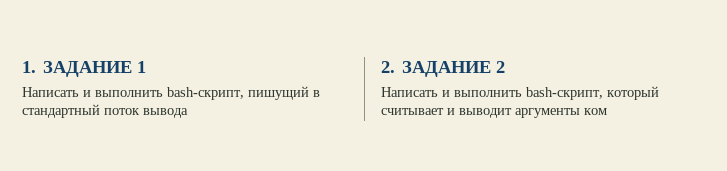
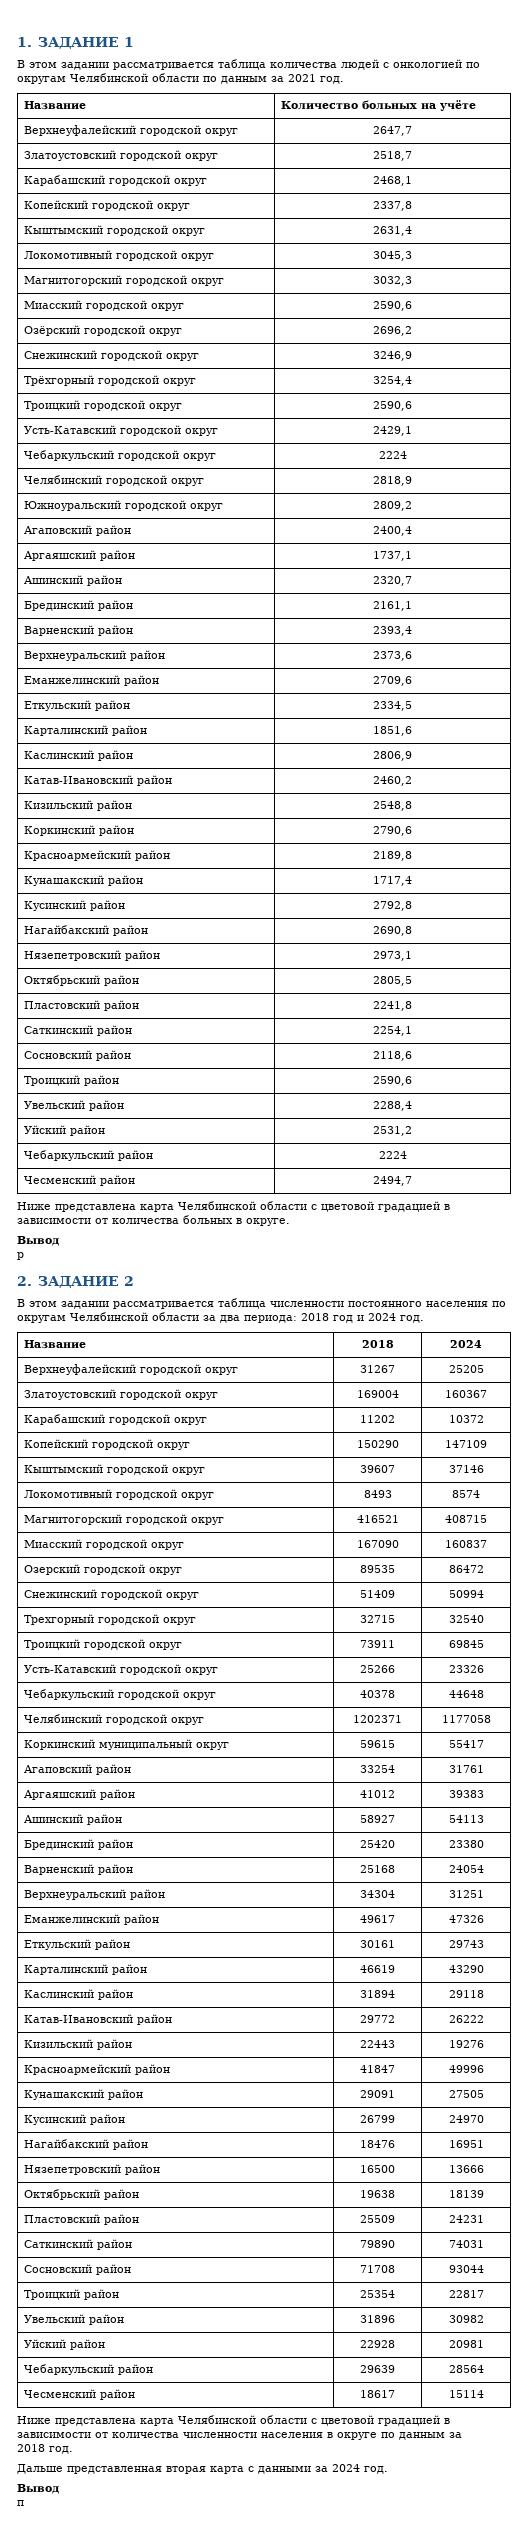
- Написать и выполнить bash-скрипт, пишущий в стандартный поток вывода
+ В этом задании рассматривается таблица количества людей с онкологией по округам Челябинской области по данным за 2021 год.
+ Название | Количество больных на учёте
+ Верхнеуфалейский городской округ | 2647,7
+ Златоустовский городской округ | 2518,7
+ Карабашский городской округ | 2468,1
+ Копейский городской округ | 2337,8
+ Кыштымский городской округ | 2631,4
+ Локомотивный городской округ | 3045,3
+ Магнитогорский городской округ | 3032,3
+ Миасский городской округ | 2590,6
+ Озёрский городской округ | 2696,2
+ Снежинский городской округ | 3246,9
+ Трёхгорный городской округ | 3254,4
+ Троицкий городской округ | 2590,6
+ Усть-Катавский городской округ | 2429,1
+ Чебаркульский городской округ | 2224
+ Челябинский городской округ | 2818,9
+ Южноуральский городской округ | 2809,2
+ Агаповский район | 2400,4
+ Аргаяшский район | 1737,1
+ Ашинский район | 2320,7
+ Брединский район | 2161,1
+ Варненский район | 2393,4
+ Верхнеуральский район | 2373,6
+ Еманжелинский район | 2709,6
+ Еткульский район | 2334,5
+ Карталинский район | 1851,6
+ Каслинский район | 2806,9
+ Катав-Ивановский район | 2460,2
+ Кизильский район | 2548,8
+ Коркинский район | 2790,6
+ Красноармейский район | 2189,8
+ Кунашакский район | 1717,4
+ Кусинский район | 2792,8
+ Нагайбакский район | 2690,8
+ Нязепетровский район | 2973,1
+ Октябрьский район | 2805,5
+ Пластовский район | 2241,8
+ Саткинский район | 2254,1
+ Сосновский район | 2118,6
+ Троицкий район | 2590,6
+ Увельский район | 2288,4
+ Уйский район | 2531,2
+ Чебаркульский район | 2224
+ Чесменский район | 2494,7
+ Ниже представлена карта Челябинской области с цветовой градацией в зависимости от количества больных в округе.
+ Вывод
+ р
  2. ЗАДАНИЕ 2
- Написать и выполнить bash-скрипт, который считывает и выводит аргументы ком
+ В этом задании рассматривается таблица численности постоянного населения по округам Челябинской области за два периода: 2018 год и 2024 год.
+ Название | 2018 | 2024
+ Верхнеуфалейский городской округ | 31267 | 25205
+ Златоустовский городской округ | 169004 | 160367
+ Карабашский городской округ | 11202 | 10372
+ Копейский городской округ | 150290 | 147109
+ Кыштымский городской округ | 39607 | 37146
+ Локомотивный городской округ | 8493 | 8574
+ Магнитогорский городской округ | 416521 | 408715
+ Миасский городской округ | 167090 | 160837
+ Озерский городской округ | 89535 | 86472
+ Снежинский городской округ | 51409 | 50994
+ Трехгорный городской округ | 32715 | 32540
+ Троицкий городской округ | 73911 | 69845
+ Усть-Катавский городской округ | 25266 | 23326
+ Чебаркульский городской округ | 40378 | 44648
+ Челябинский городской округ | 1202371 | 1177058
+ Коркинский муниципальный округ | 59615 | 55417
+ Агаповский район | 33254 | 31761
+ Аргаяшский район | 41012 | 39383
+ Ашинский район | 58927 | 54113
+ Брединский район | 25420 | 23380
+ Варненский район | 25168 | 24054
+ Верхнеуральский район | 34304 | 31251
+ Еманжелинский район | 49617 | 47326
+ Еткульский район | 30161 | 29743
+ Карталинский район | 46619 | 43290
+ Каслинский район | 31894 | 29118
+ Катав-Ивановский район | 29772 | 26222
+ Кизильский район | 22443 | 19276
+ Красноармейский район | 41847 | 49996
+ Кунашакский район | 29091 | 27505
+ Кусинский район | 26799 | 24970
+ Нагайбакский район | 18476 | 16951
+ Нязепетровский район | 16500 | 13666
+ Октябрьский район | 19638 | 18139
+ Пластовский район | 25509 | 24231
+ Саткинский район | 79890 | 74031
+ Сосновский район | 71708 | 93044
+ Троицкий район | 25354 | 22817
+ Увельский район | 31896 | 30982
+ Уйский район | 22928 | 20981
+ Чебаркульский район | 29639 | 28564
+ Чесменский район | 18617 | 15114
+ Ниже представлена карта Челябинской области с цветовой градацией в зависимости от количества численности населения в округе по данным за
+ 2018 год.
+ Дальше представленная вторая карта с данными за 2024 год.
+ Вывод
+ п

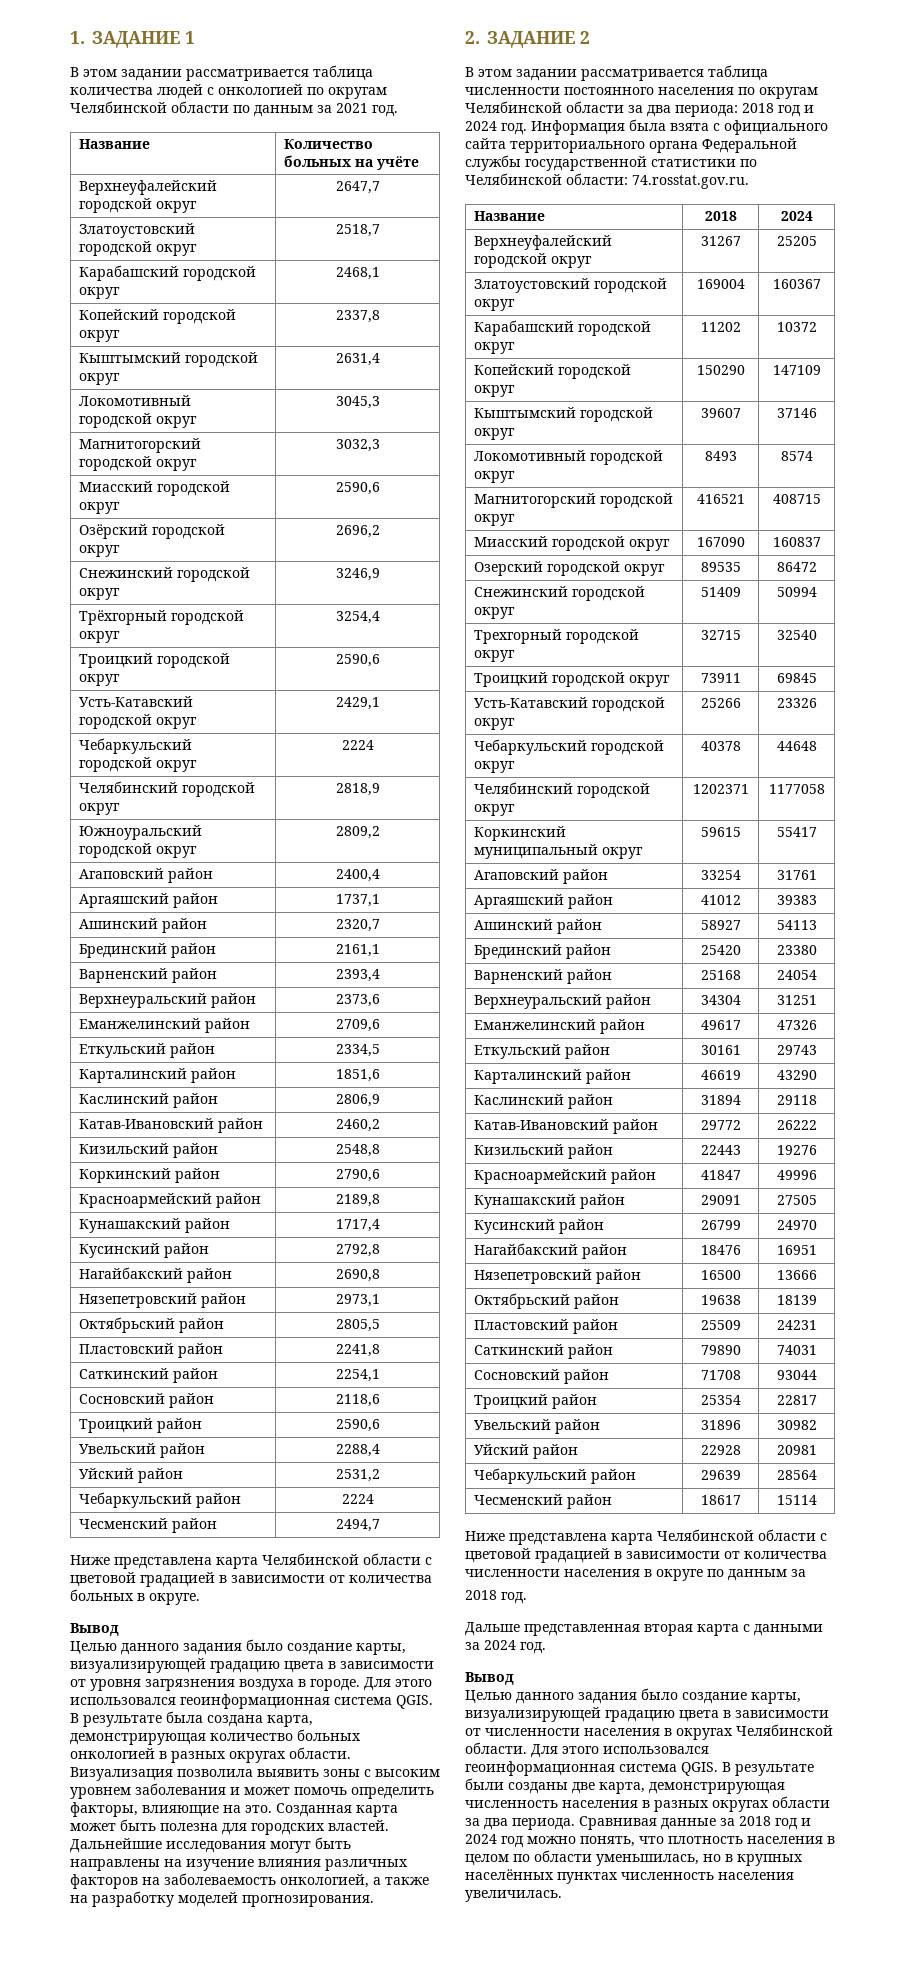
- р
+ Целью данного задания было создание карты, визуализирующей градацию цвета в зависимости от уровня загрязнения воздуха в городе. Для этого использовался геоинформационная система QGIS. В результате была создана карта, демонстрирующая количество больных онкологией в разных округах области. Визуализация позволила выявить зоны с высоким уровнем заболевания и может помочь определить факторы, влияющие на это. Созданная карта может быть полезна для городских властей. Дальнейшие исследования могут быть направлены на изучение влияния различных факторов на заболеваемость онкологией, а также на разработку моделей прогнозирования.
+ Информация была взята с официального сайта территориального органа Федеральной службы государственной статистики по Челябинской области: 74.rosstat.gov.ru.
- п
+ Целью данного задания было создание карты, визуализирующей градацию цвета в зависимости от численности населения в округах Челябинской области. Для этого использовался геоинформационная система QGIS. В результате были созданы две карта, демонстрирующая численность населения в разных округах области за два периода. Сравнивая данные за 2018 год и 2024 год можно понять, что плотность населения в целом по области уменьшилась, но в крупных населённых пунктах численность населения увеличилась.

